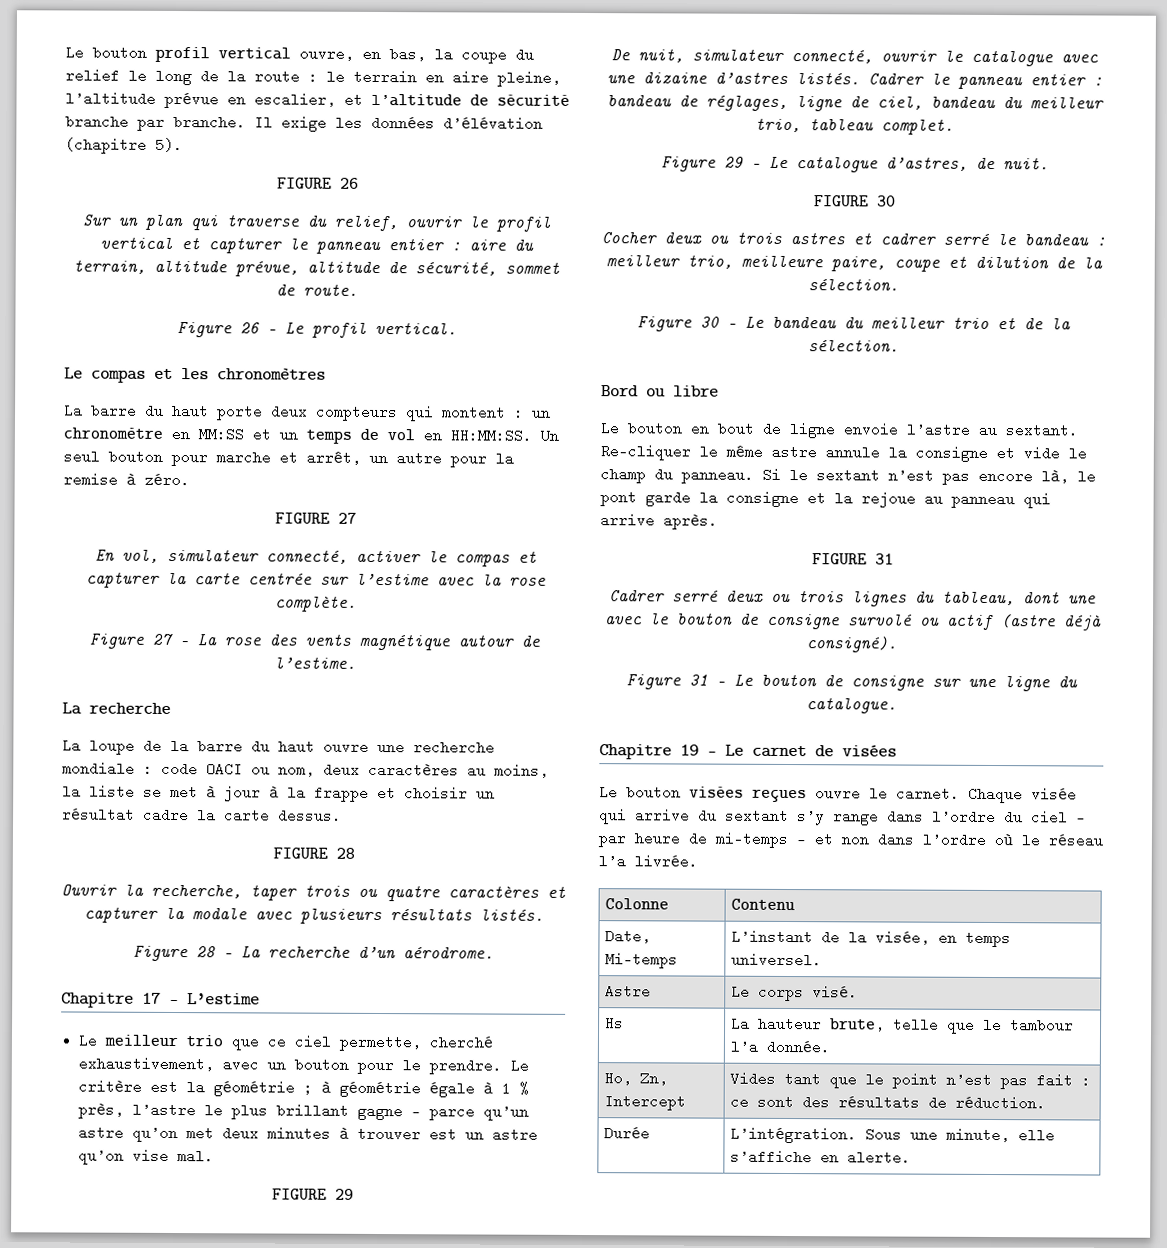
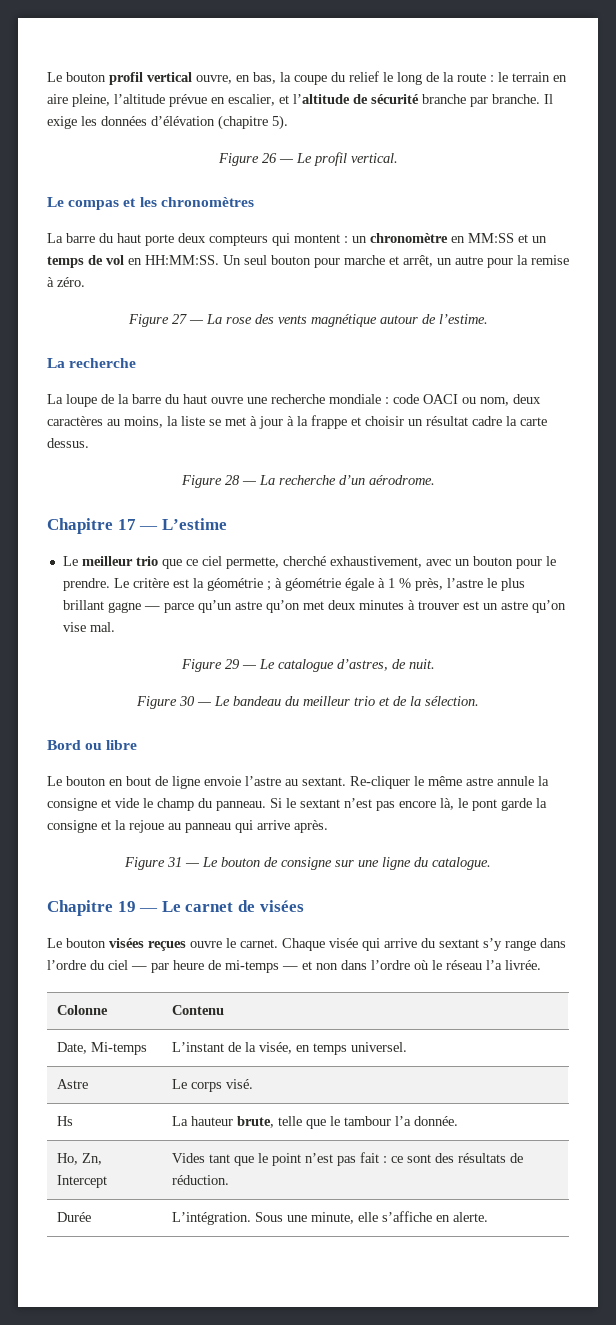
- FIGURE 26
- Sur un plan qui traverse du relief, ouvrir le profil vertical et capturer le panneau entier : aire du terrain, altitude prévue, altitude de sécurité, sommet de route.
- FIGURE 27
- En vol, simulateur connecté, activer le compas et capturer la carte centrée sur l’estime avec la rose complète.
- FIGURE 28
- Ouvrir la recherche, taper trois ou quatre caractères et capturer la modale avec plusieurs résultats listés.
- FIGURE 29
- De nuit, simulateur connecté, ouvrir le catalogue avec une dizaine d’astres listés. Cadrer le panneau entier : bandeau de réglages, ligne de ciel, bandeau du meilleur trio, tableau complet.
- FIGURE 30
- Cocher deux ou trois astres et cadrer serré le bandeau : meilleur trio, meilleure paire, coupe et dilution de la sélection.
- FIGURE 31
- Cadrer serré deux ou trois lignes du tableau, dont une avec le bouton de consigne survolé ou actif (astre déjà consigné).

